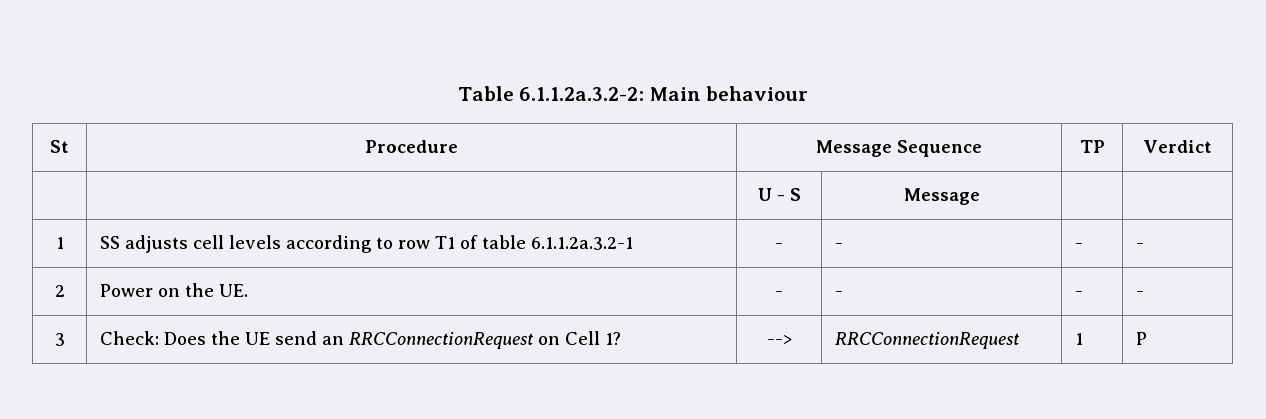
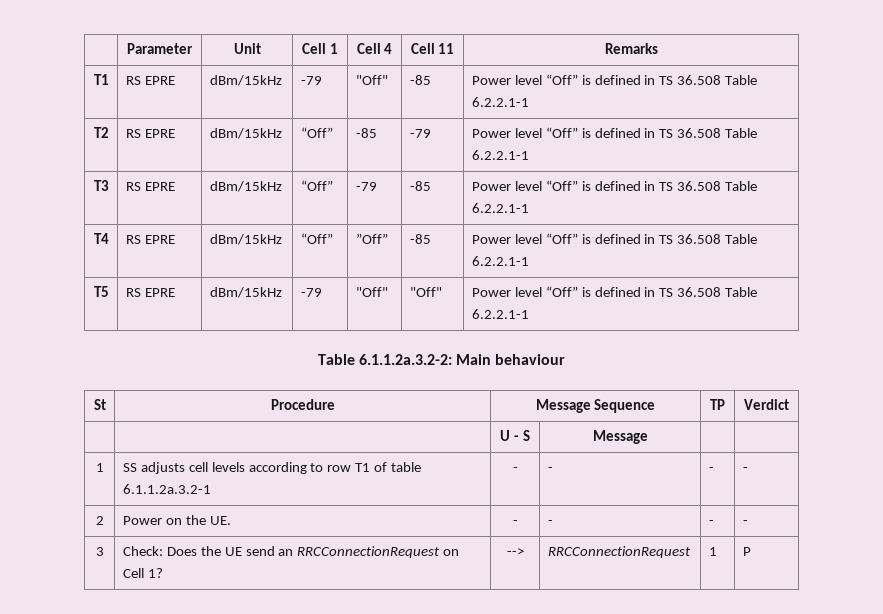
+ | Parameter | Unit | Cell 1 | Cell 4 | Cell 11 | Remarks
+ T1 | RS EPRE | dBm/15kHz | -79 | "Off" | -85 | Power level “Off” is defined in TS 36.508 Table 6.2.2.1-1
+ T2 | RS EPRE | dBm/15kHz | “Off” | -85 | -79 | Power level “Off” is defined in TS 36.508 Table 6.2.2.1-1
+ T3 | RS EPRE | dBm/15kHz | “Off” | -79 | -85 | Power level “Off” is defined in TS 36.508 Table 6.2.2.1-1
+ T4 | RS EPRE | dBm/15kHz | “Off” | ”Off” | -85 | Power level “Off” is defined in TS 36.508 Table 6.2.2.1-1
+ T5 | RS EPRE | dBm/15kHz | -79 | "Off" | "Off" | Power level “Off” is defined in TS 36.508 Table 6.2.2.1-1

